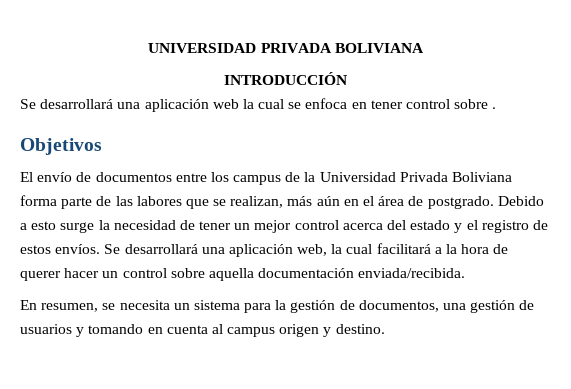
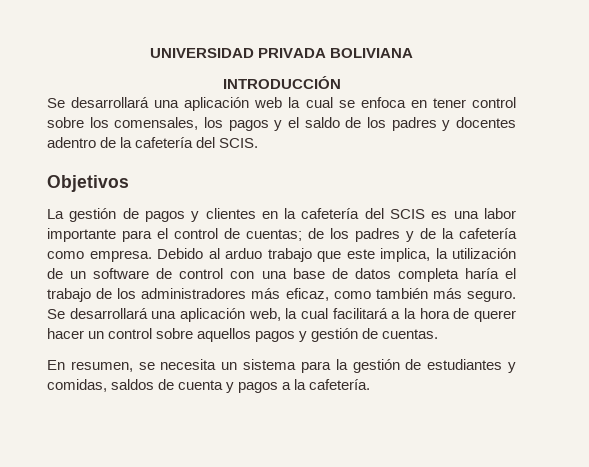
- Se desarrollará una aplicación web la cual se enfoca en tener control sobre .
+ Se desarrollará una aplicación web la cual se enfoca en tener control sobre los comensales, los pagos y el saldo de los padres y docentes adentro de la cafetería del SCIS.
  Objetivos
- El envío de documentos entre los campus de la Universidad Privada Boliviana forma parte de las labores que se realizan, más aún en el área de postgrado. Debido a esto surge la necesidad de tener un mejor control acerca del estado y el registro de estos envíos.
+ La gestión de pagos y clientes en la cafetería del SCIS es una labor importante para el control de cuentas; de los padres y de la cafetería como empresa. Debido al arduo trabajo que este implica, la utilización de un software de control con una base de datos completa haría el trabajo de los administradores más eficaz, como también más seguro.
- Se desarrollará una aplicación web, la cual facilitará a la hora de querer hacer un control sobre aquella documentación enviada/recibida.
+ Se desarrollará una aplicación web, la cual facilitará a la hora de querer hacer un control sobre aquellos pagos y gestión de cuentas.
- En resumen, se necesita un sistema para la gestión de documentos, una gestión de usuarios y tomando en cuenta al campus origen y destino.
+ En resumen, se necesita un sistema para la gestión de estudiantes y comidas, saldos de cuenta y pagos a la cafetería.

